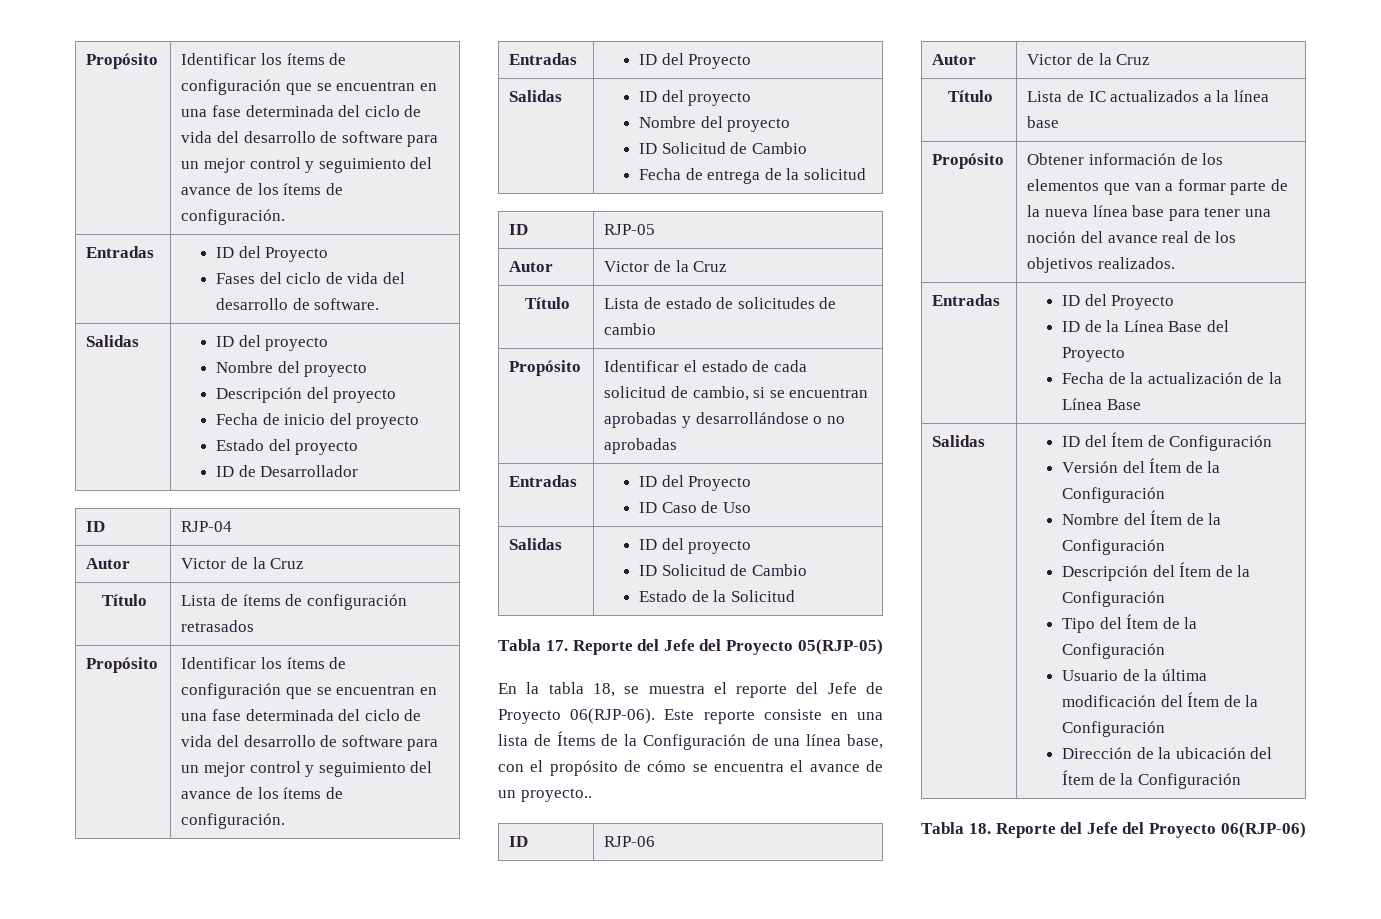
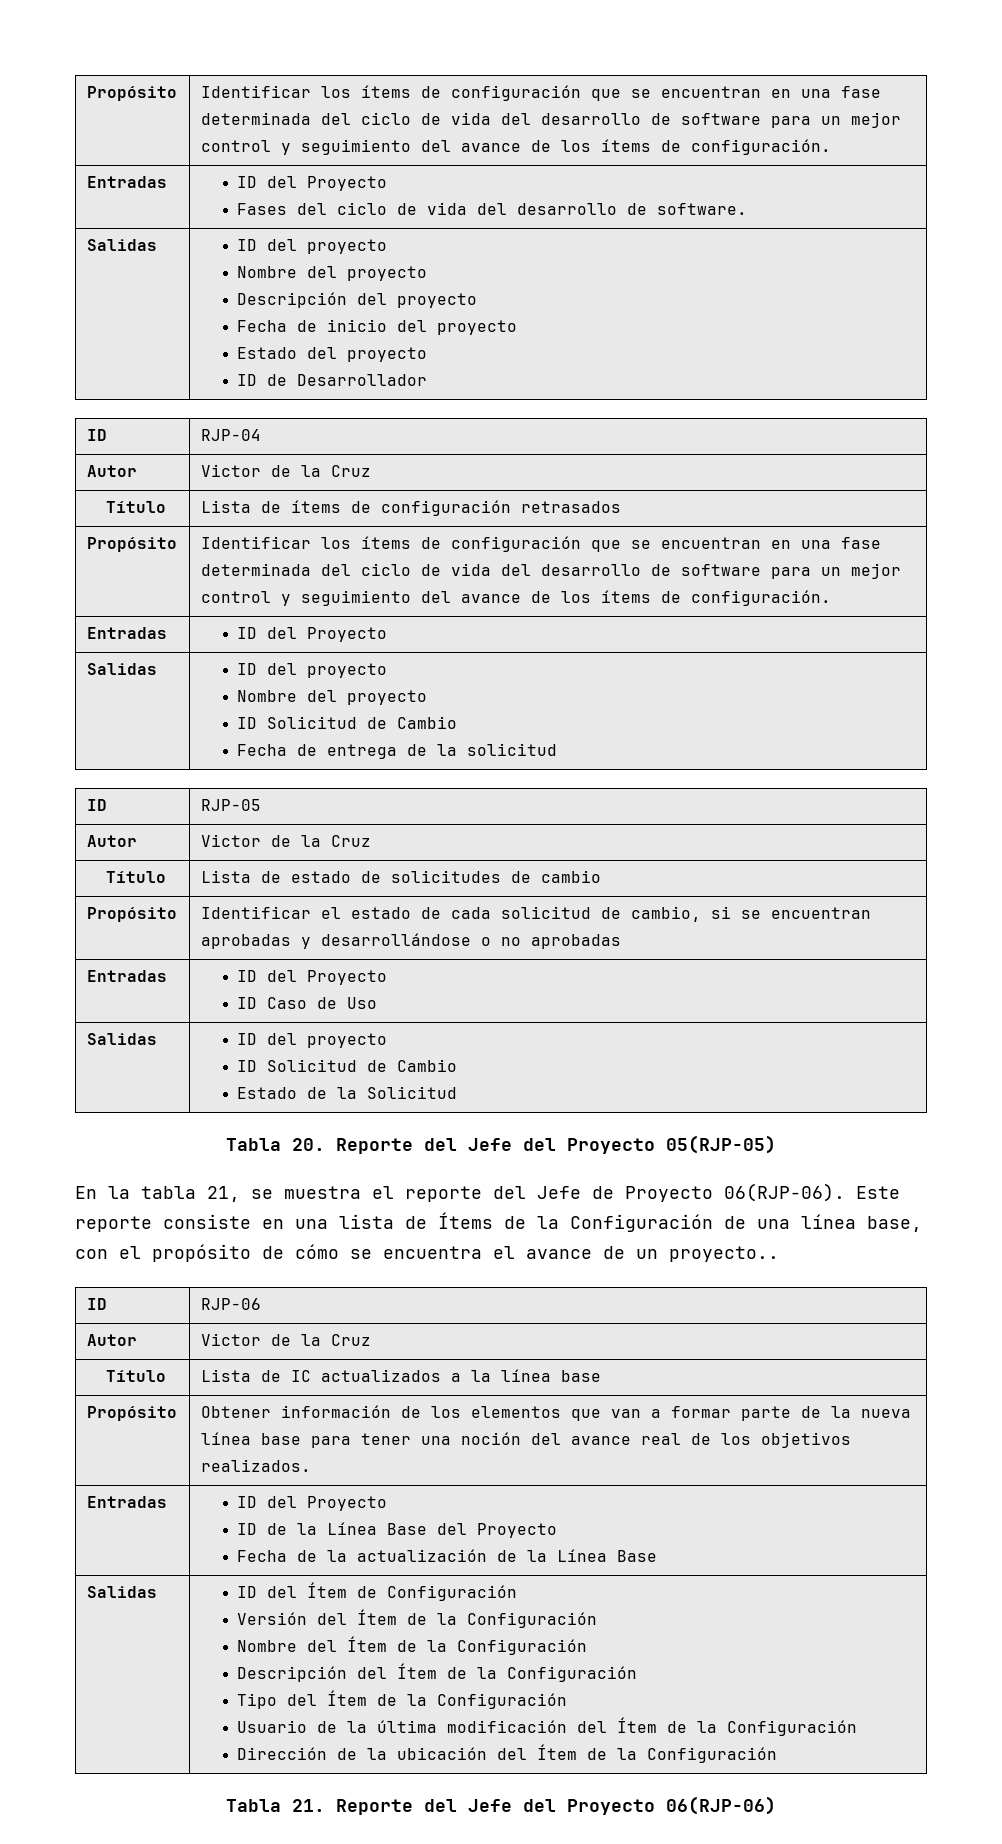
- Tabla 17. Reporte del Jefe del Proyecto 05(RJP-05)
+ Tabla 20. Reporte del Jefe del Proyecto 05(RJP-05)
- En la tabla 18, se muestra el reporte del Jefe de Proyecto 06(RJP-06).
+ En la tabla 21, se muestra el reporte del Jefe de Proyecto 06(RJP-06).
- Tabla 18. Reporte del Jefe del Proyecto 06(RJP-06)
+ Tabla 21. Reporte del Jefe del Proyecto 06(RJP-06)

